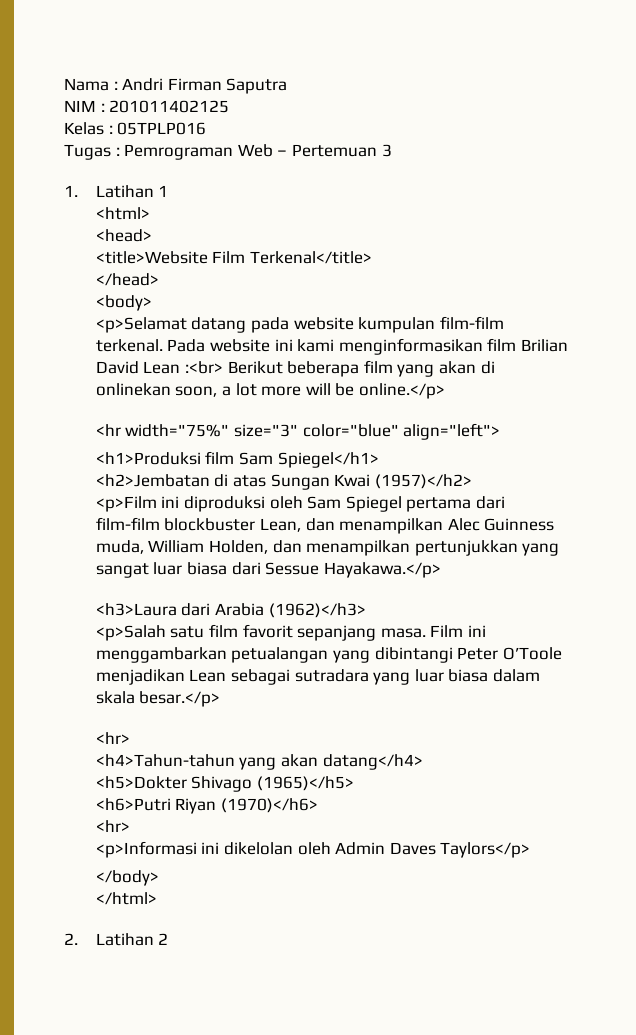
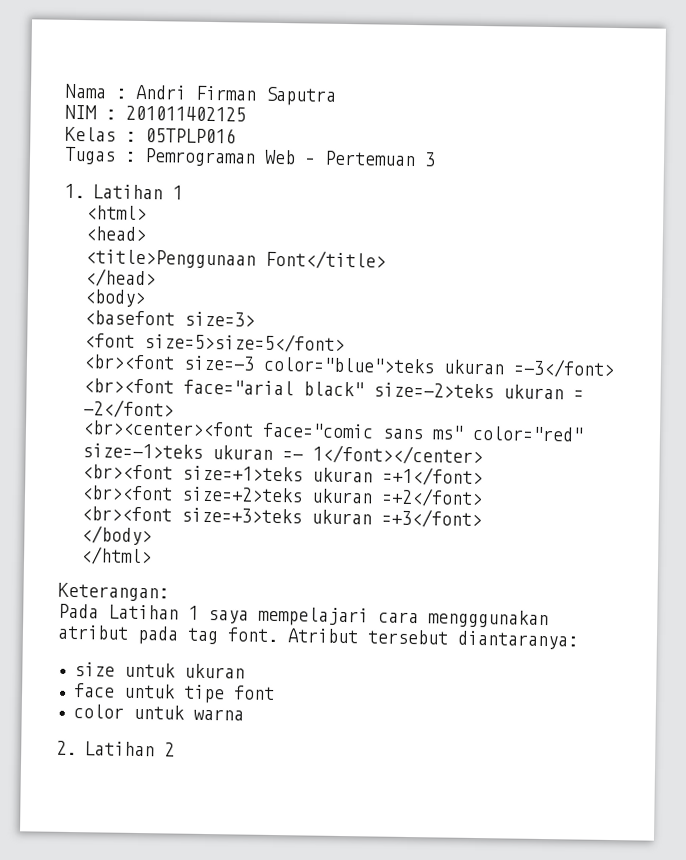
- <title>Website Film Terkenal</title>
+ <title>Penggunaan Font</title>
- <p>Selamat datang pada website kumpulan film-film terkenal. Pada website ini kami menginformasikan film Brilian David Lean :<br> Berikut beberapa film yang akan di onlinekan soon, a lot more will be online.</p>
- <hr width="75%" size="3" color="blue" align="left">
- <h1>Produksi film Sam Spiegel</h1>
- <h2>Jembatan di atas Sungan Kwai (1957)</h2>
- <p>Film ini diproduksi oleh Sam Spiegel pertama dari film-film blockbuster Lean, dan menampilkan Alec Guinness muda, William Holden, dan menampilkan pertunjukkan yang sangat luar biasa dari Sessue Hayakawa.</p>
- <h3>Laura dari Arabia (1962)</h3>
- <p>Salah satu film favorit sepanjang masa. Film ini menggambarkan petualangan yang dibintangi Peter O’Toole menjadikan Lean sebagai sutradara yang luar biasa dalam skala besar.</p>
- <hr>
- <h4>Tahun-tahun yang akan datang</h4>
- <h5>Dokter Shivago (1965)</h5>
- <h6>Putri Riyan (1970)</h6>
- <hr>
- <p>Informasi ini dikelolan oleh Admin Daves Taylors</p>
+ <basefont size=3>
+ <font size=5>size=5</font>
+ <br><font size=-3 color="blue">teks ukuran =-3</font>
+ <br><font face="arial black" size=-2>teks ukuran = -2</font>
+ <br><center><font face="comic sans ms" color="red" size=-1>teks ukuran =- 1</font></center>
+ <br><font size=+1>teks ukuran =+1</font>
+ <br><font size=+2>teks ukuran =+2</font>
+ <br><font size=+3>teks ukuran =+3</font>
  </body>
  </html>
+ Keterangan:
+ Pada Latihan 1 saya mempelajari cara mengggunakan atribut pada tag font. Atribut tersebut diantaranya:
+ size untuk ukuran
+ face untuk tipe font
+ color untuk warna

